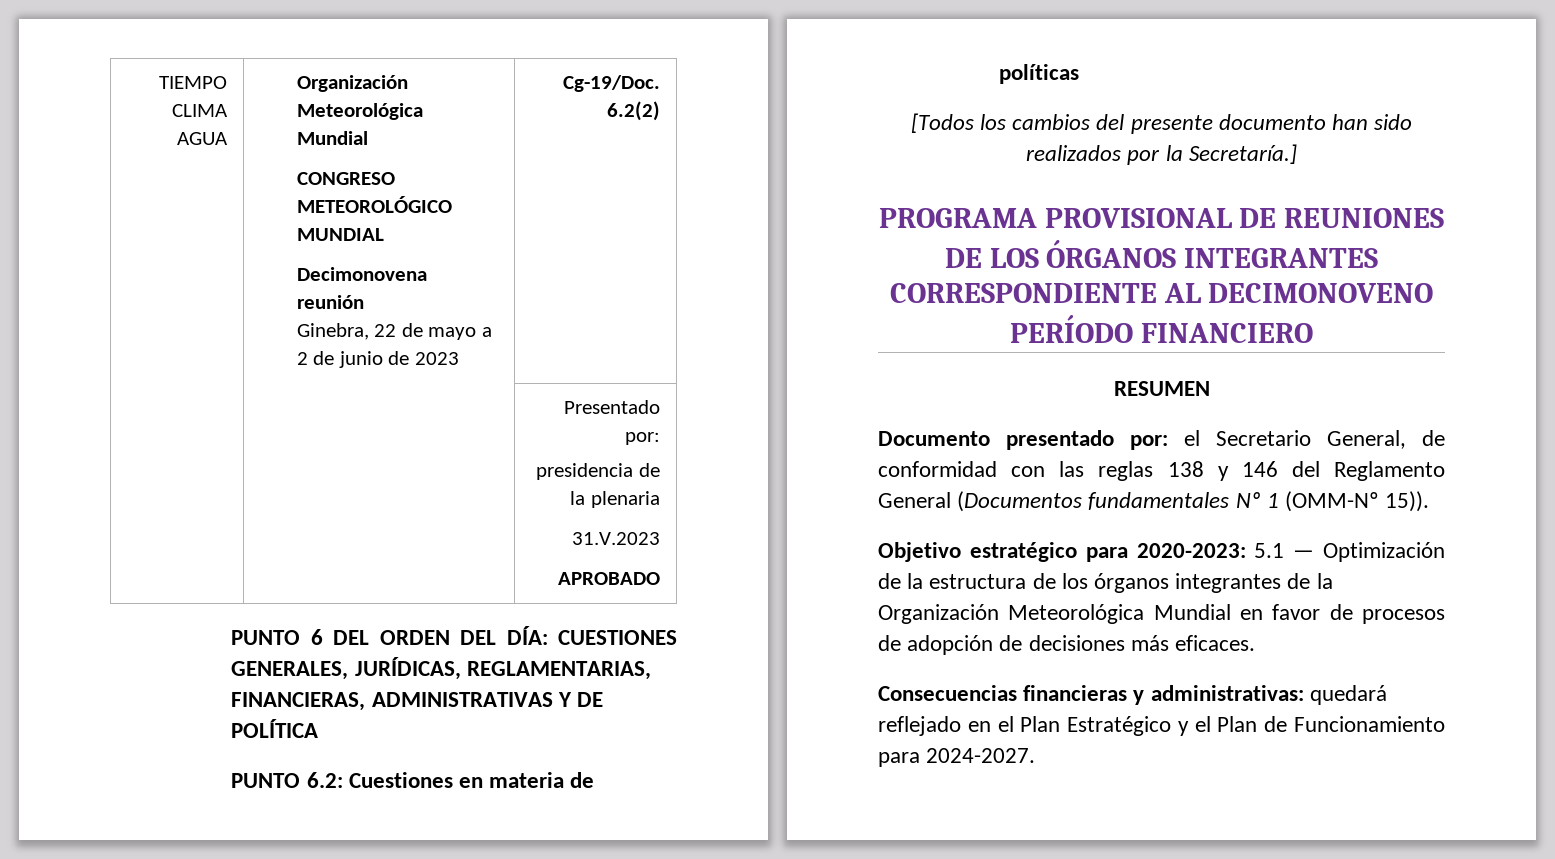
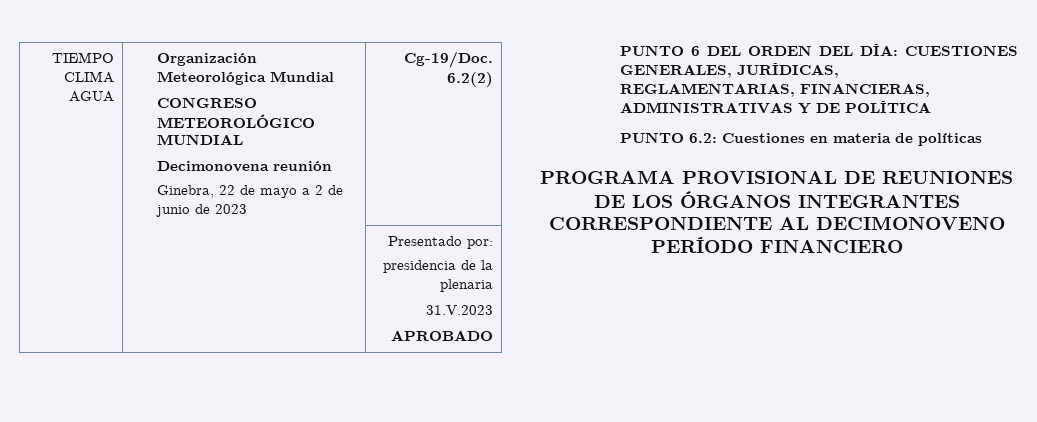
- [Todos los cambios del presente documento han sido realizados por la Secretaría.]
- RESUMEN
- Documento presentado por: el Secretario General, de conformidad con las reglas 138 y 146 del Reglamento General (Documentos fundamentales Nº 1 (OMM-Nº 15)).
- Objetivo estratégico para 2020-2023: 5.1 — Optimización de la estructura de los órganos integrantes de la Organización Meteorológica Mundial en favor de procesos de adopción de decisiones más eficaces.
- Consecuencias financieras y administrativas: quedará reflejado en el Plan Estratégico y el Plan de Funcionamiento para 2024-2027.

